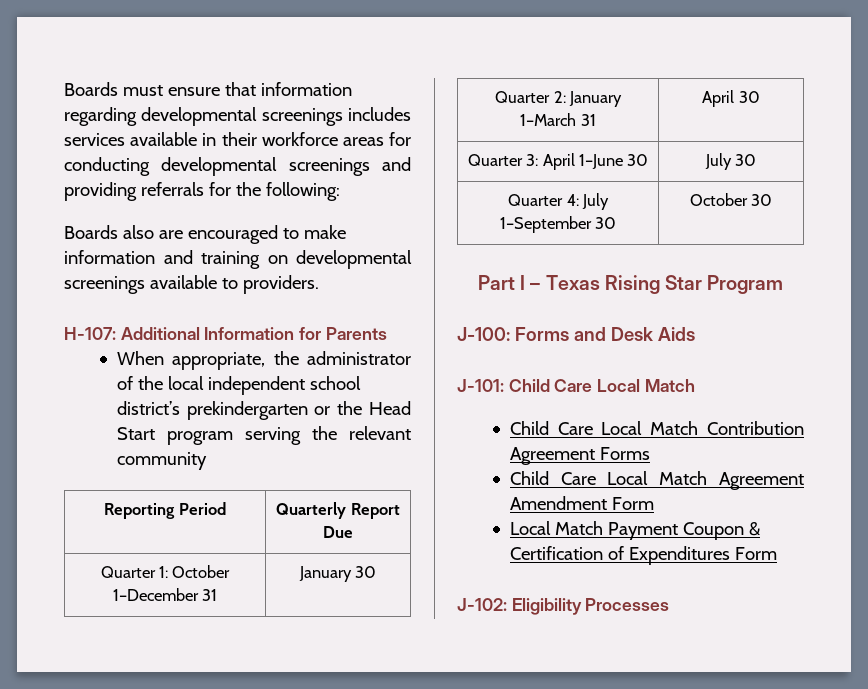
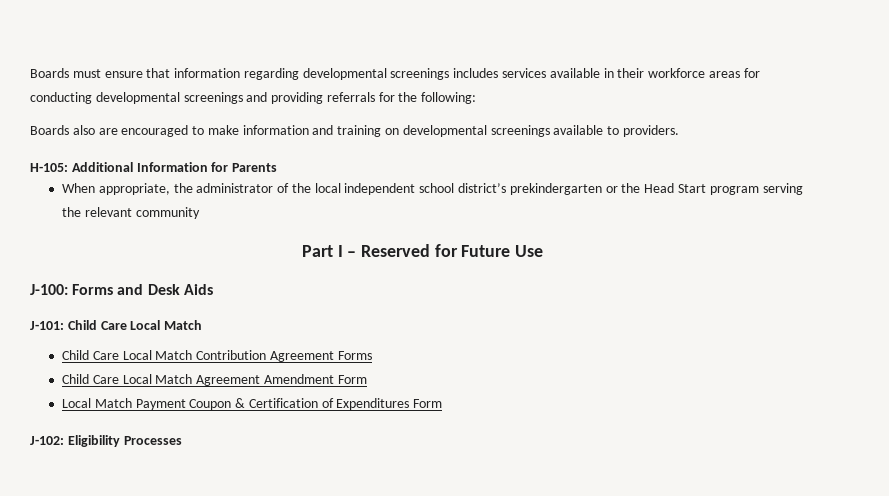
- H-107: Additional Information for Parents
+ H-105: Additional Information for Parents
- Reporting Period | Quarterly Report Due
- Quarter 1: October 1–December 31 | January 30
- Quarter 2: January 1–March 31 | April 30
- Quarter 3: April 1–June 30 | July 30
- Quarter 4: July 1–September 30 | October 30
- Part I – Texas Rising Star Program
+ Part I – Reserved for Future Use

